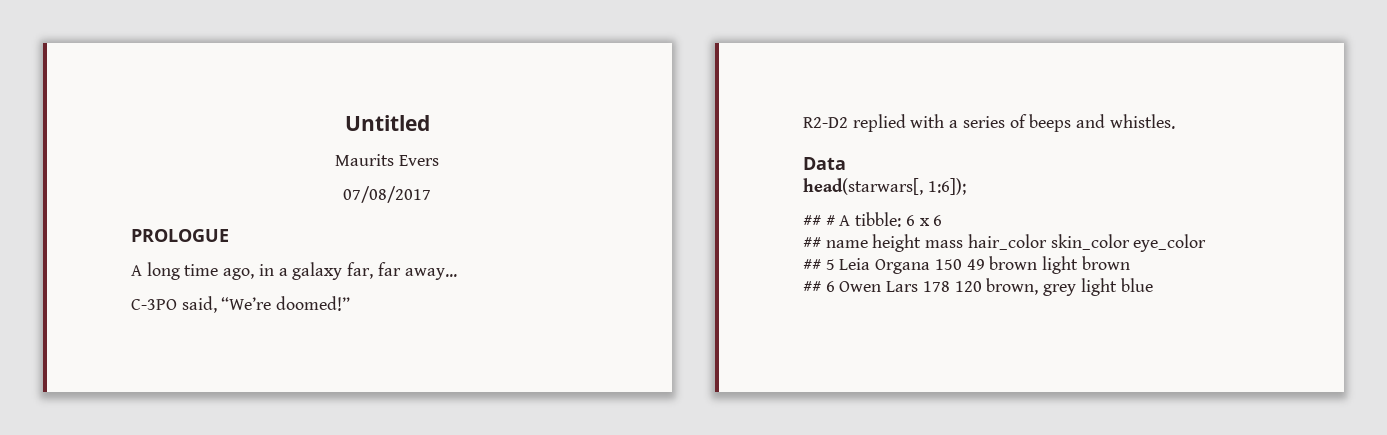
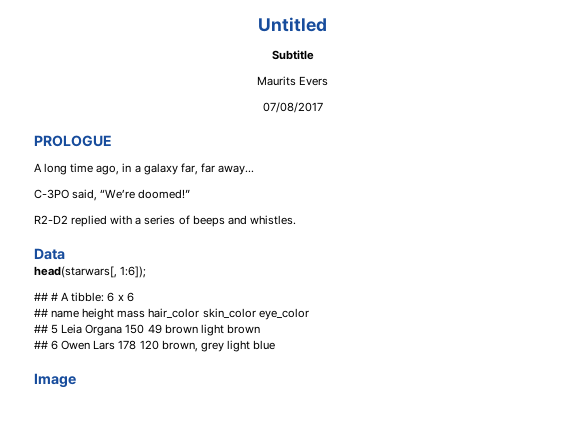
+ Subtitle
+ Image

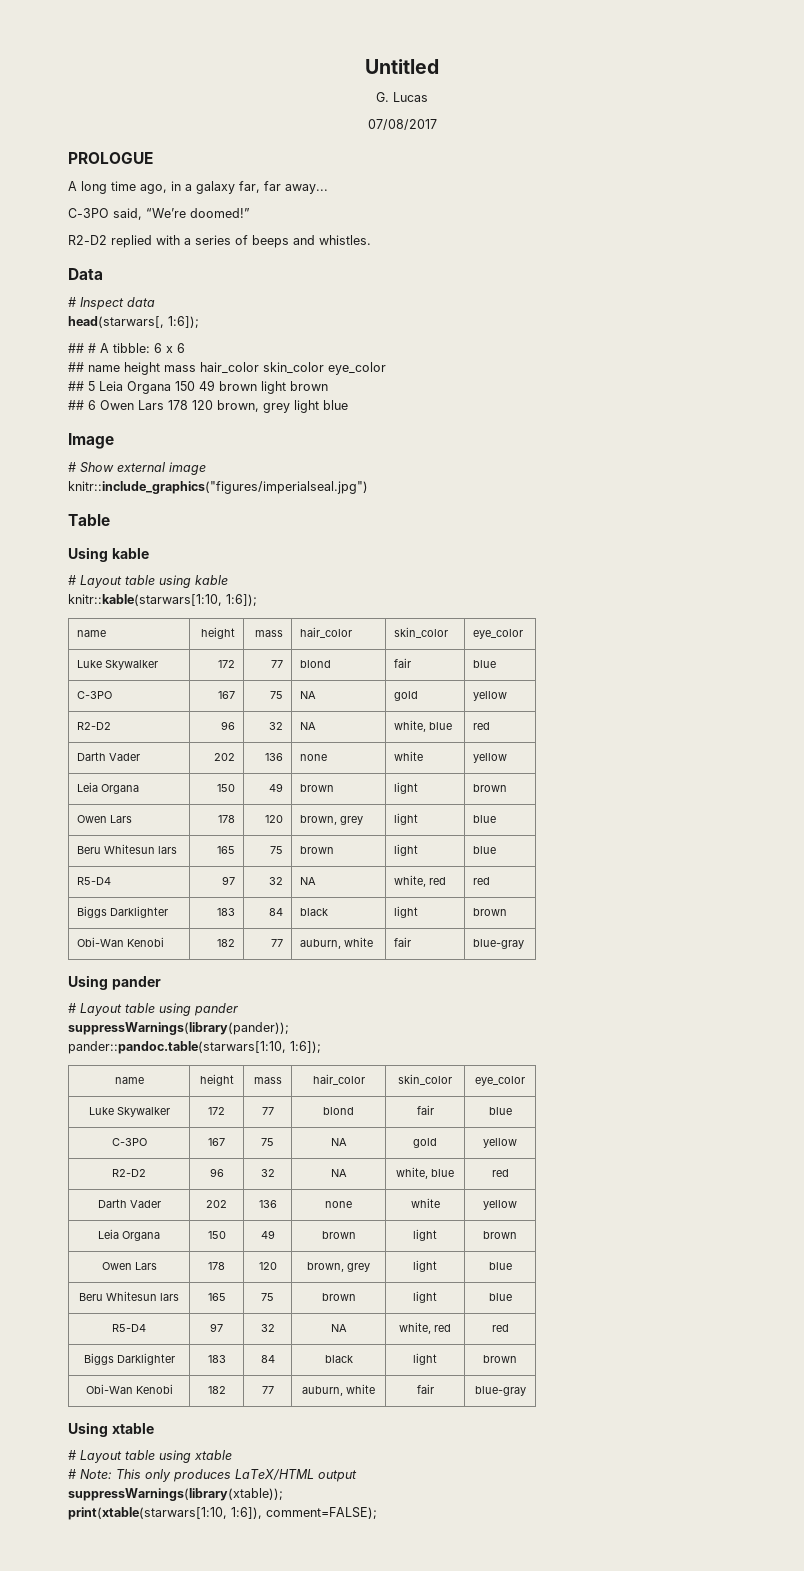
- Subtitle
- Maurits Evers
+ G. Lucas
+ # Inspect data
+ # Show external image
+ knitr::include_graphics("figures/imperialseal.jpg")
+ Table
+ Using kable
+ # Layout table using kable
+ knitr::kable(starwars[1:10, 1:6]);
+ name | height | mass | hair_color | skin_color | eye_color
+ Luke Skywalker | 172 | 77 | blond | fair | blue
+ C-3PO | 167 | 75 | NA | gold | yellow
+ R2-D2 | 96 | 32 | NA | white, blue | red
+ Darth Vader | 202 | 136 | none | white | yellow
+ Leia Organa | 150 | 49 | brown | light | brown
+ Owen Lars | 178 | 120 | brown, grey | light | blue
+ Beru Whitesun lars | 165 | 75 | brown | light | blue
+ R5-D4 | 97 | 32 | NA | white, red | red
+ Biggs Darklighter | 183 | 84 | black | light | brown
+ Obi-Wan Kenobi | 182 | 77 | auburn, white | fair | blue-gray
+ Using pander
+ # Layout table using pander
+ suppressWarnings(library(pander));
+ pander::pandoc.table(starwars[1:10, 1:6]);
+ name | height | mass | hair_color | skin_color | eye_color
+ Luke Skywalker | 172 | 77 | blond | fair | blue
+ C-3PO | 167 | 75 | NA | gold | yellow
+ R2-D2 | 96 | 32 | NA | white, blue | red
+ Darth Vader | 202 | 136 | none | white | yellow
+ Leia Organa | 150 | 49 | brown | light | brown
+ Owen Lars | 178 | 120 | brown, grey | light | blue
+ Beru Whitesun lars | 165 | 75 | brown | light | blue
+ R5-D4 | 97 | 32 | NA | white, red | red
+ Biggs Darklighter | 183 | 84 | black | light | brown
+ Obi-Wan Kenobi | 182 | 77 | auburn, white | fair | blue-gray
+ Using xtable
+ # Layout table using xtable
+ # Note: This only produces LaTeX/HTML output
+ suppressWarnings(library(xtable));
+ print(xtable(starwars[1:10, 1:6]), comment=FALSE);

